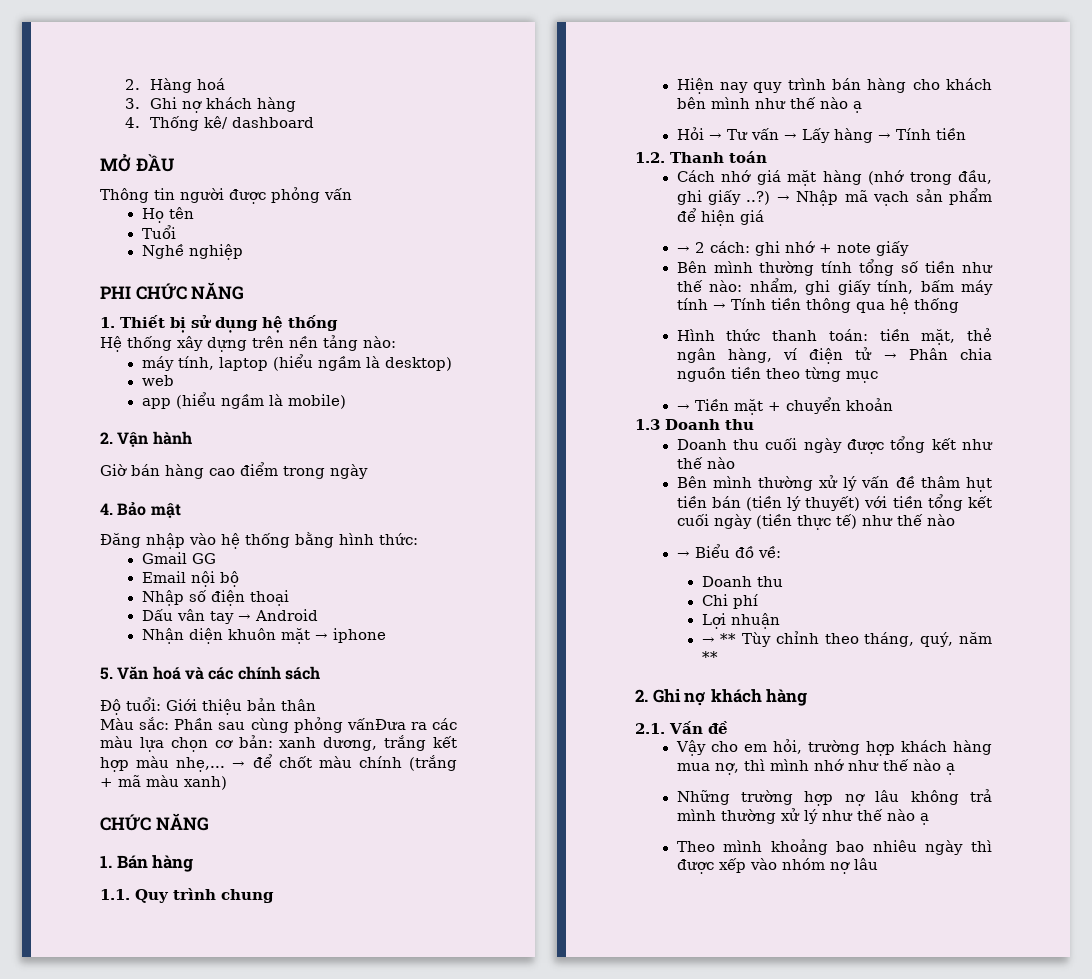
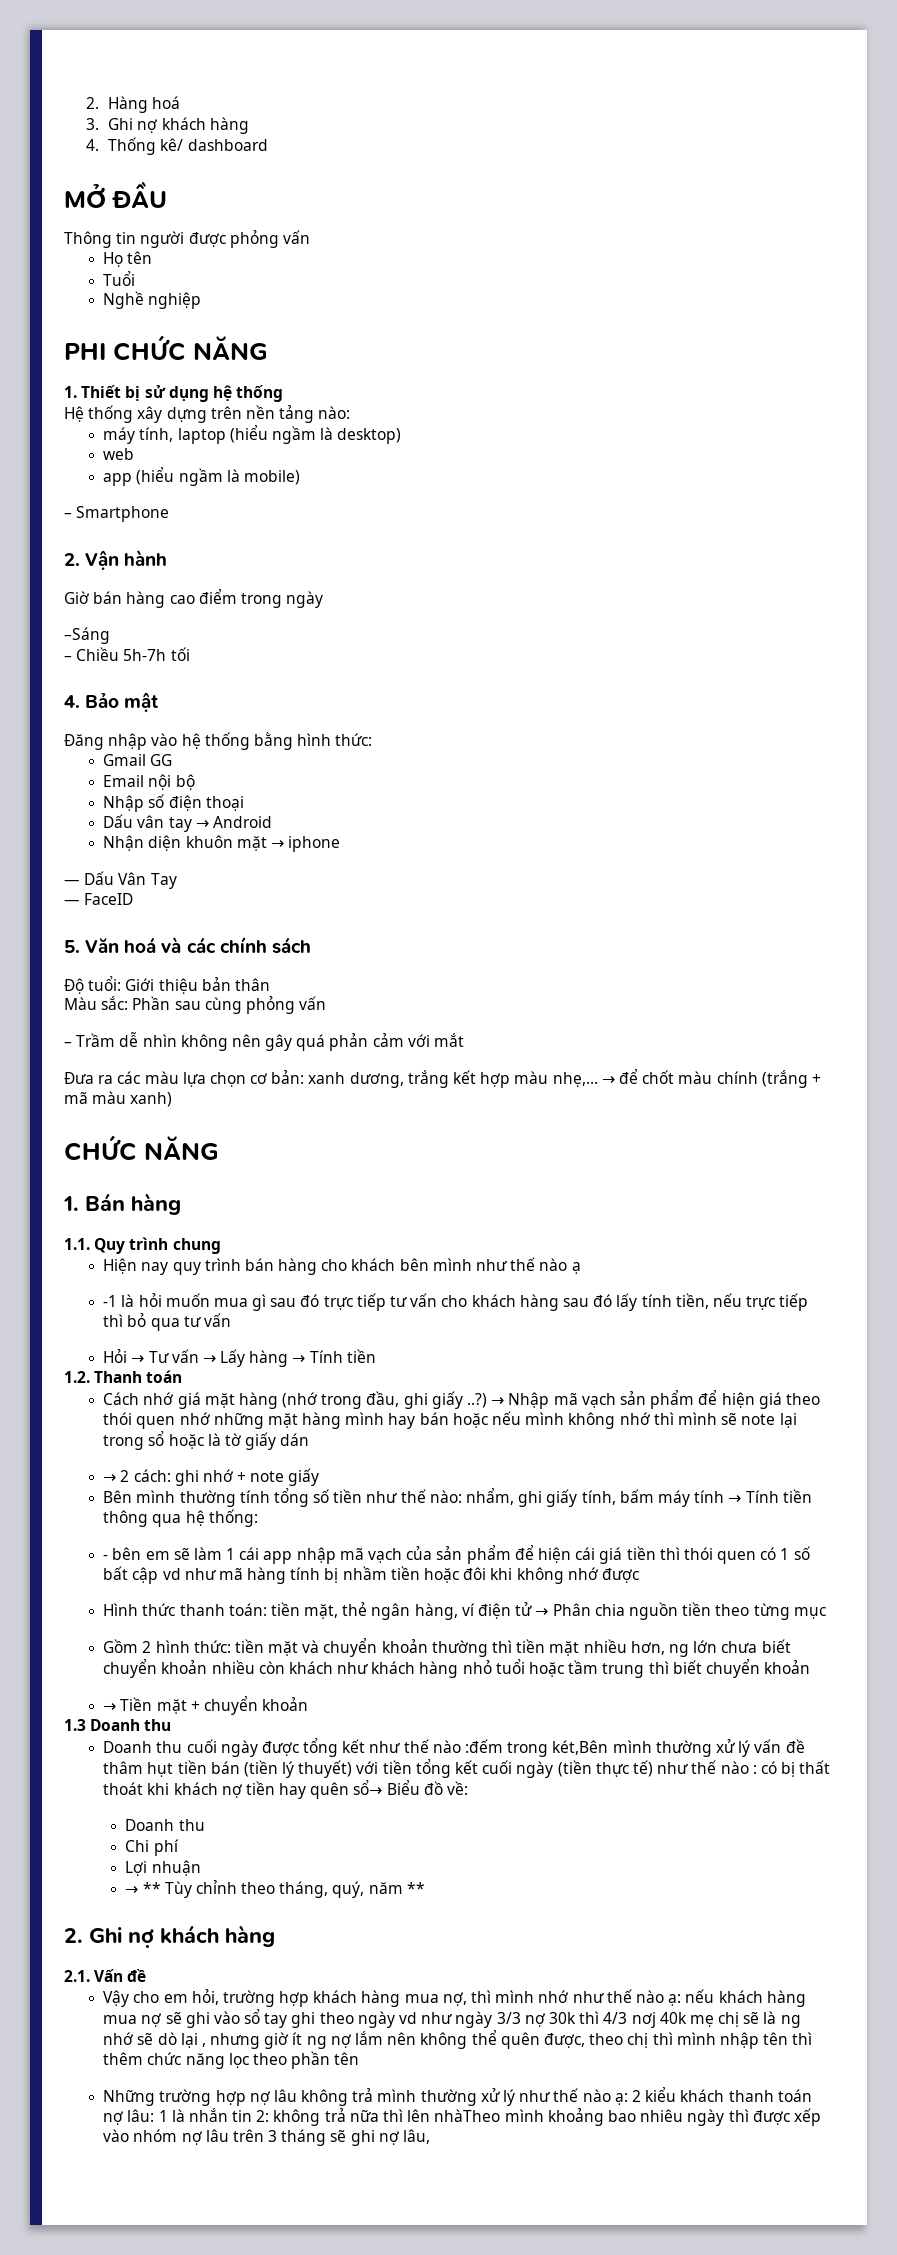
+ – Smartphone
+ –Sáng
+ – Chiều 5h-7h tối
+ — Dấu Vân Tay
+ — FaceID
- Màu sắc: Phần sau cùng phỏng vấnĐưa ra các màu lựa chọn cơ bản: xanh dương, trắng kết hợp màu nhẹ,...
+ Màu sắc: Phần sau cùng phỏng vấn
+ – Trầm dễ nhìn không nên gây quá phản cảm với mắt
+ Đưa ra các màu lựa chọn cơ bản: xanh dương, trắng kết hợp màu nhẹ,...
+ -1 là hỏi muốn mua gì sau đó trực tiếp tư vấn cho khách hàng sau đó lấy tính tiền, nếu trực tiếp thì bỏ qua tư vấn
- → Nhập mã vạch sản phẩm để hiện giá
+ → Nhập mã vạch sản phẩm để hiện giá theo thói quen nhớ những mặt hàng mình hay bán hoặc nếu mình không nhớ thì mình sẽ note lại trong sổ hoặc là tờ giấy dán
- Bên mình thường tính tổng số tiền như thế nào: nhẩm, ghi giấy tính, bấm máy tính → Tính tiền thông qua hệ thống
+ Bên mình thường tính tổng số tiền như thế nào: nhẩm, ghi giấy tính, bấm máy tính → Tính tiền thông qua hệ thống:
+ - bên em sẽ làm 1 cái app nhập mã vạch của sản phẩm để hiện cái giá tiền thì thói quen có 1 số bất cập vd như mã hàng tính bị nhầm tiền hoặc đôi khi không nhớ được
+ Gồm 2 hình thức: tiền mặt và chuyển khoản thường thì tiền mặt nhiều hơn, ng lớn chưa biết chuyển khoản nhiều còn khách như khách hàng nhỏ tuổi hoặc tầm trung thì biết chuyển khoản
- Doanh thu cuối ngày được tổng kết như thế nào
- Bên mình thường xử lý vấn đề thâm hụt tiền bán (tiền lý thuyết) với tiền tổng kết cuối ngày (tiền thực tế) như thế nào
- → Biểu đồ về:
+ Doanh thu cuối ngày được tổng kết như thế nào :đếm trong két,Bên mình thường xử lý vấn đề thâm hụt tiền bán (tiền lý thuyết) với tiền tổng kết cuối ngày (tiền thực tế) như thế nào : có bị thất thoát khi khách nợ tiền hay quên sổ→ Biểu đồ về:
- Vậy cho em hỏi, trường hợp khách hàng mua nợ, thì mình nhớ như thế nào ạ
+ Vậy cho em hỏi, trường hợp khách hàng mua nợ, thì mình nhớ như thế nào ạ: nếu khách hàng mua nợ sẽ ghi vào sổ tay ghi theo ngày vd như ngày 3/3 nợ 30k thì 4/3 nơj 40k mẹ chị sẽ là ng nhớ sẽ dò lại , nhưng giờ ít ng nợ lắm nên không thể quên được, theo chị thì mình nhập tên thì thêm chức năng lọc theo phần tên
- Những trường hợp nợ lâu không trả mình thường xử lý như thế nào ạ
- Theo mình khoảng bao nhiêu ngày thì được xếp vào nhóm nợ lâu
+ Những trường hợp nợ lâu không trả mình thường xử lý như thế nào ạ: 2 kiểu khách thanh toán nợ lâu: 1 là nhắn tin 2: không trả nữa thì lên nhàTheo mình khoảng bao nhiêu ngày thì được xếp vào nhóm nợ lâu trên 3 tháng sẽ ghi nợ lâu,

